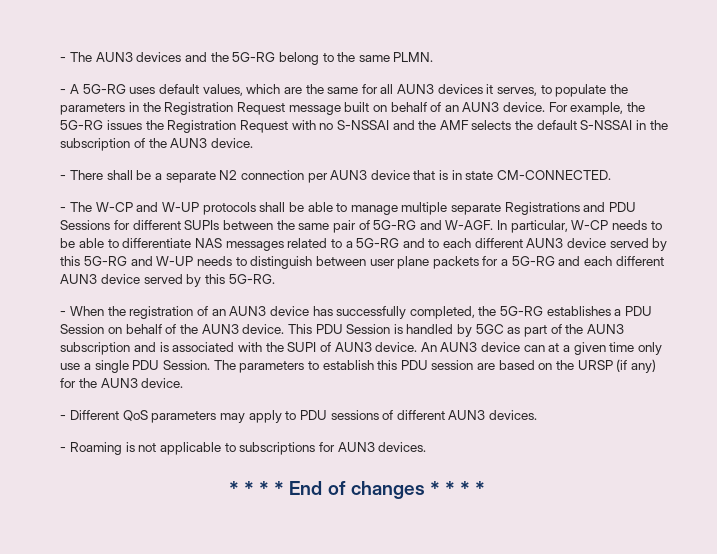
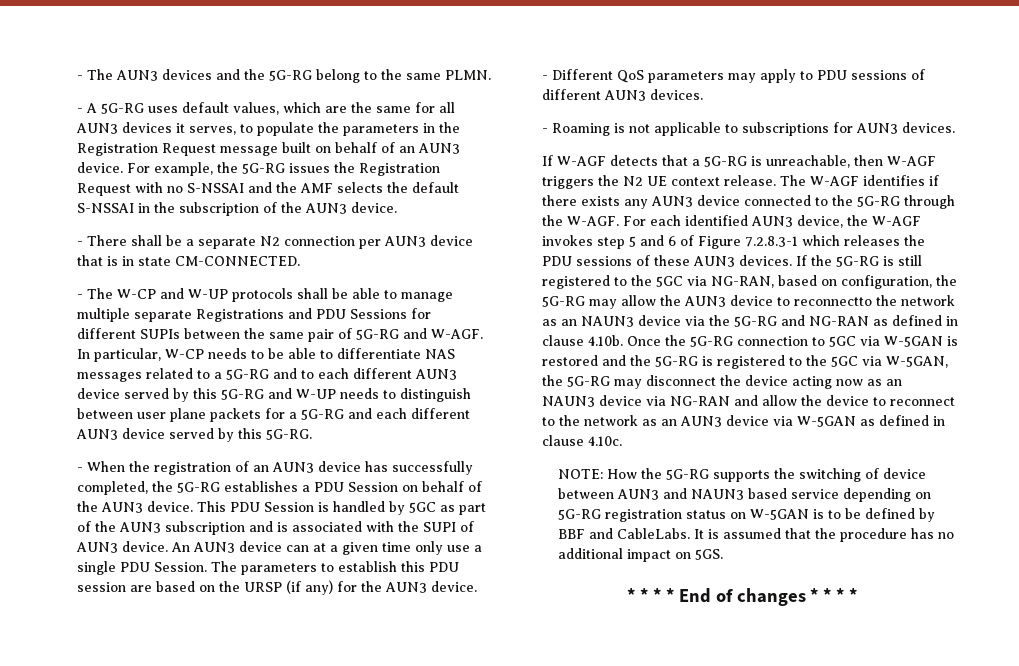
+ If W-AGF detects that a 5G-RG is unreachable, then W-AGF triggers the N2 UE context release. The W-AGF identifies if there exists any AUN3 device connected to the 5G-RG through the W-AGF. For each identified AUN3 device, the W-AGF invokes step 5 and 6 of Figure 7.2.8.3-1 which releases the PDU sessions of these AUN3 devices. If the 5G-RG is still registered to the 5GC via NG-RAN, based on configuration, the 5G-RG may allow the AUN3 device to reconnectto the network as an NAUN3 device via the 5G-RG and NG-RAN as defined in clause 4.10b. Once the 5G-RG connection to 5GC via W-5GAN is restored and the 5G-RG is registered to the 5GC via W-5GAN, the 5G-RG may disconnect the device acting now as an NAUN3 device via NG-RAN and allow the device to reconnect to the network as an AUN3 device via W-5GAN as defined in clause 4.10c.
+ NOTE: How the 5G-RG supports the switching of device between AUN3 and NAUN3 based service depending on 5G-RG registration status on W-5GAN is to be defined by BBF and CableLabs. It is assumed that the procedure has no additional impact on 5GS.

